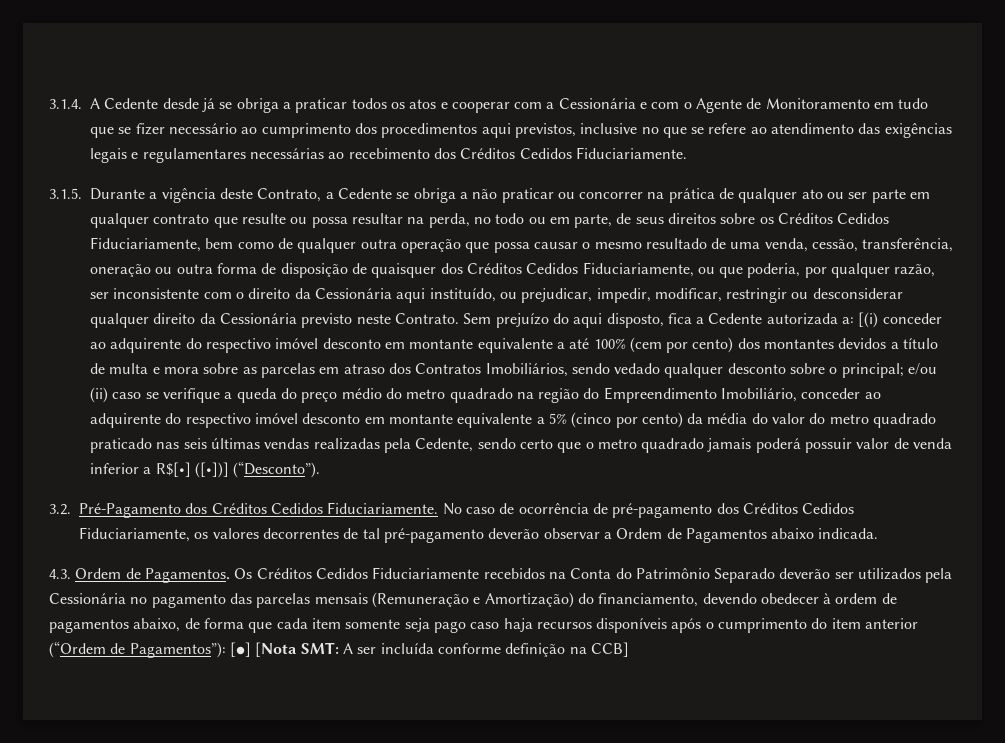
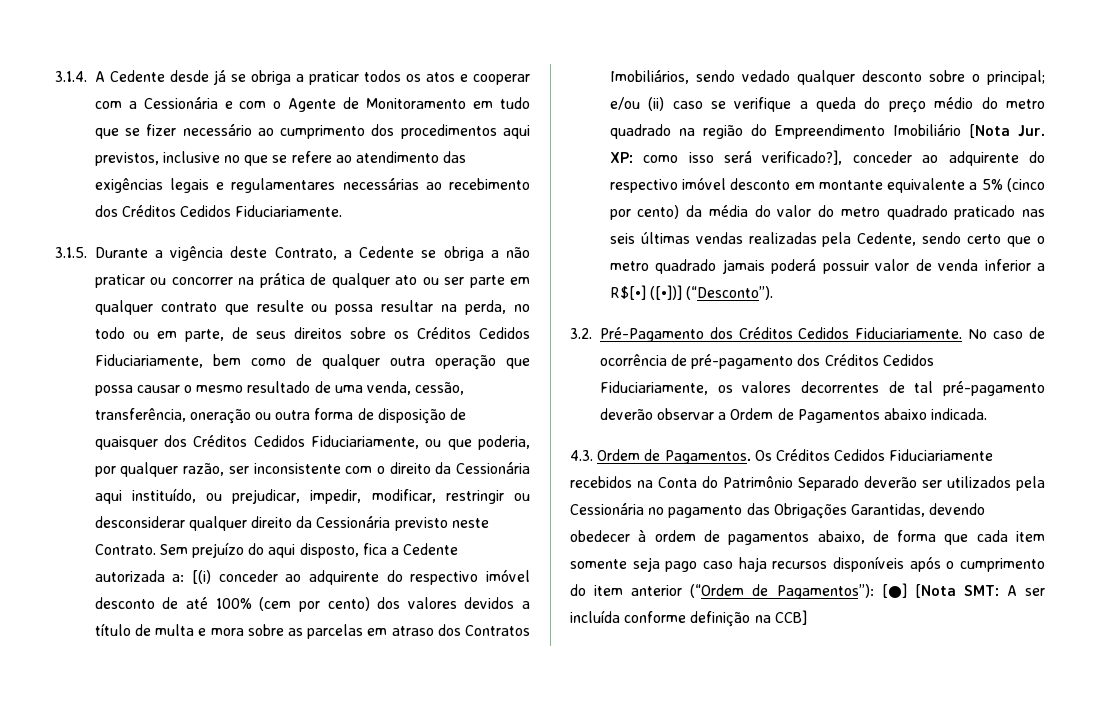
- [(i) conceder ao adquirente do respectivo imóvel desconto em montante equivalente a até 100% (cem por cento) dos montantes devidos a título de multa e mora sobre as parcelas em atraso dos Contratos Imobiliários, sendo vedado qualquer desconto sobre o principal;
+ [(i) conceder ao adquirente do respectivo imóvel desconto de até 100% (cem por cento) dos valores devidos a título de multa e mora sobre as parcelas em atraso dos Contratos Imobiliários, sendo vedado qualquer desconto sobre o principal;
- e/ou (ii) caso se verifique a queda do preço médio do metro quadrado na região do Empreendimento Imobiliário, conceder ao adquirente do respectivo imóvel desconto em montante equivalente a 5% (cinco por cento) da média do valor do metro quadrado praticado nas seis últimas vendas realizadas pela Cedente, sendo certo que o metro quadrado jamais poderá possuir valor de venda inferior a R$[•] ([•])] (“Desconto”).
+ e/ou (ii) caso se verifique a queda do preço médio do metro quadrado na região do Empreendimento Imobiliário [Nota Jur. XP: como isso será verificado?], conceder ao adquirente do respectivo imóvel desconto em montante equivalente a 5% (cinco por cento) da média do valor do metro quadrado praticado nas seis últimas vendas realizadas pela Cedente, sendo certo que o metro quadrado jamais poderá possuir valor de venda inferior a R$[•] ([•])] (“Desconto”).
- Os Créditos Cedidos Fiduciariamente recebidos na Conta do Patrimônio Separado deverão ser utilizados pela Cessionária no pagamento das parcelas mensais (Remuneração e Amortização) do financiamento, devendo obedecer à ordem de pagamentos abaixo, de forma que cada item somente seja pago caso haja recursos disponíveis após o cumprimento do item anterior (“Ordem de Pagamentos”): [●] [Nota SMT: A ser incluída conforme definição na CCB]
+ Os Créditos Cedidos Fiduciariamente recebidos na Conta do Patrimônio Separado deverão ser utilizados pela Cessionária no pagamento das Obrigações Garantidas, devendo obedecer à ordem de pagamentos abaixo, de forma que cada item somente seja pago caso haja recursos disponíveis após o cumprimento do item anterior (“Ordem de Pagamentos”): [●] [Nota SMT: A ser incluída conforme definição na CCB]

